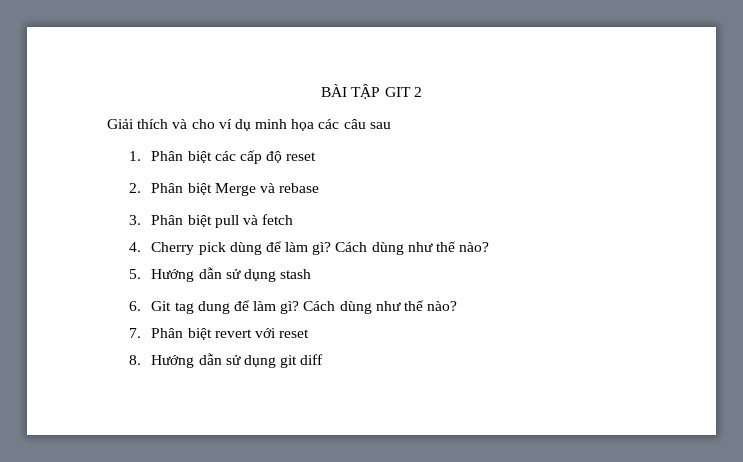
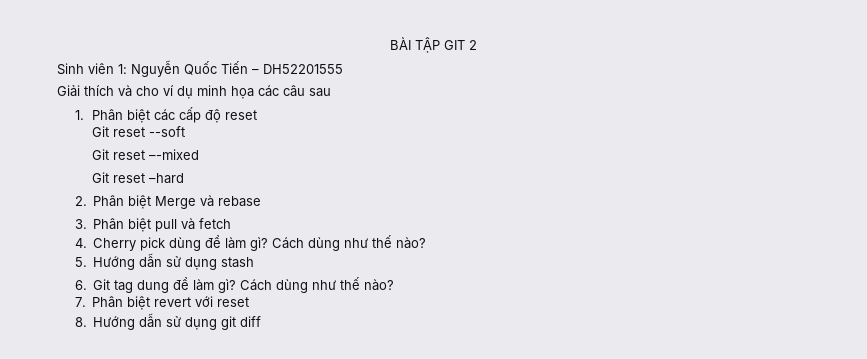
+ Sinh viên 1: Nguyễn Quốc Tiến – DH52201555
+ Git reset --soft
+ Git reset –-mixed
+ Git reset –hard

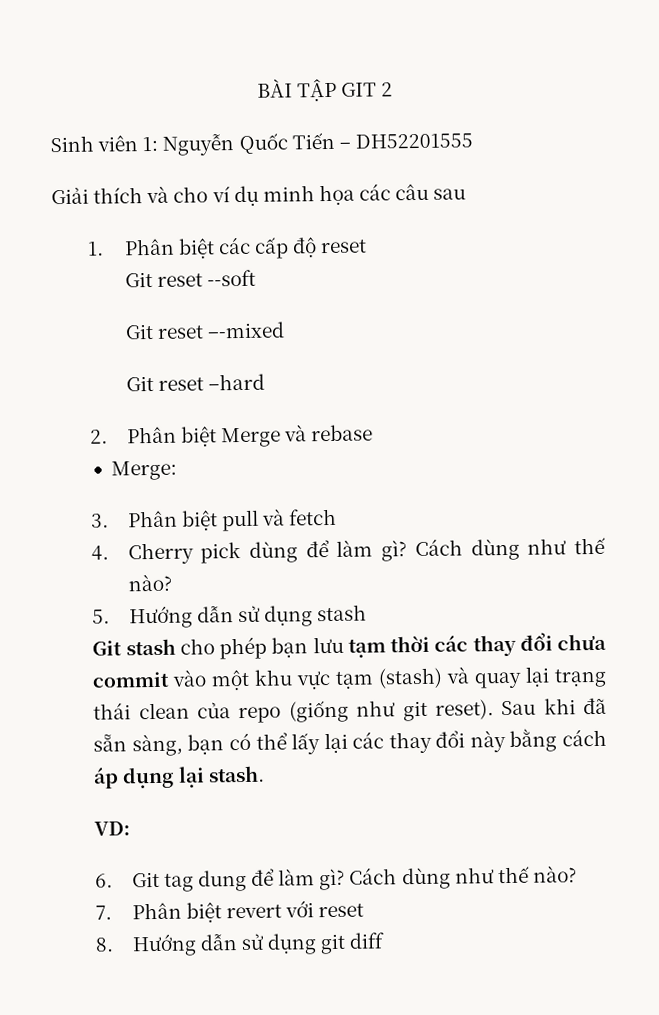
+ Merge:
+ Git stash cho phép bạn lưu tạm thời các thay đổi chưa commit vào một khu vực tạm (stash) và quay lại trạng thái clean của repo (giống như git reset). Sau khi đã sẵn sàng, bạn có thể lấy lại các thay đổi này bằng cách áp dụng lại stash.
+ VD:

